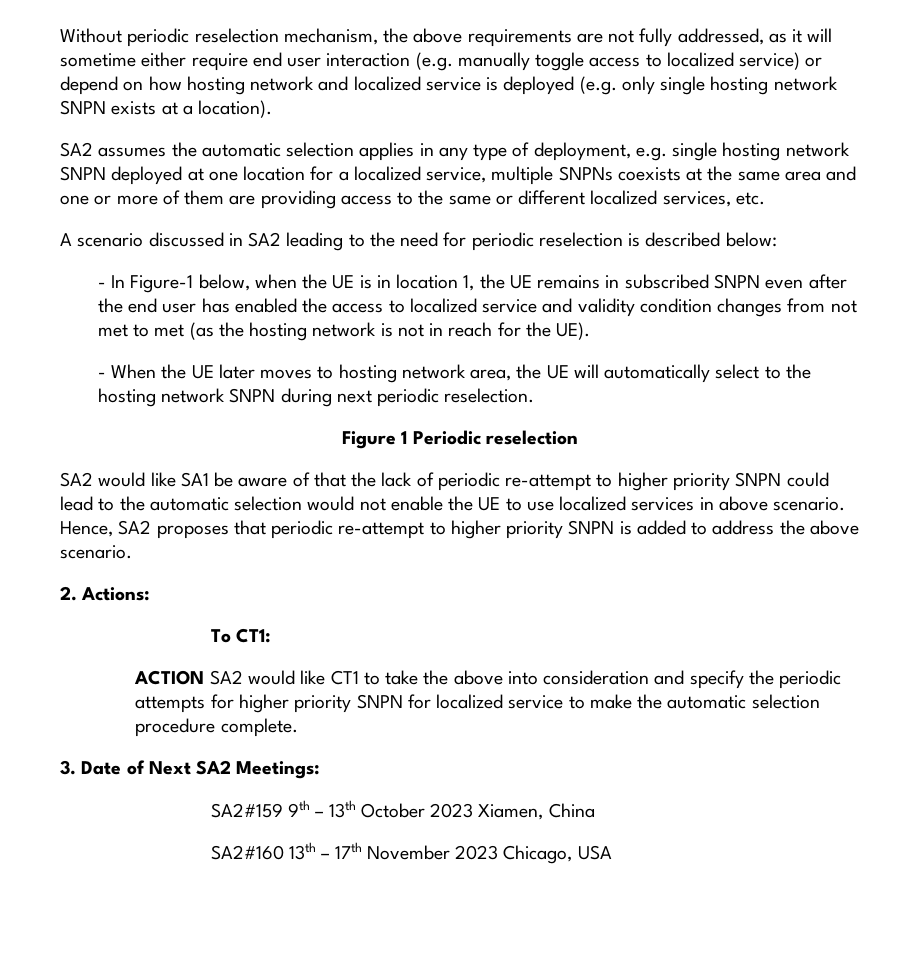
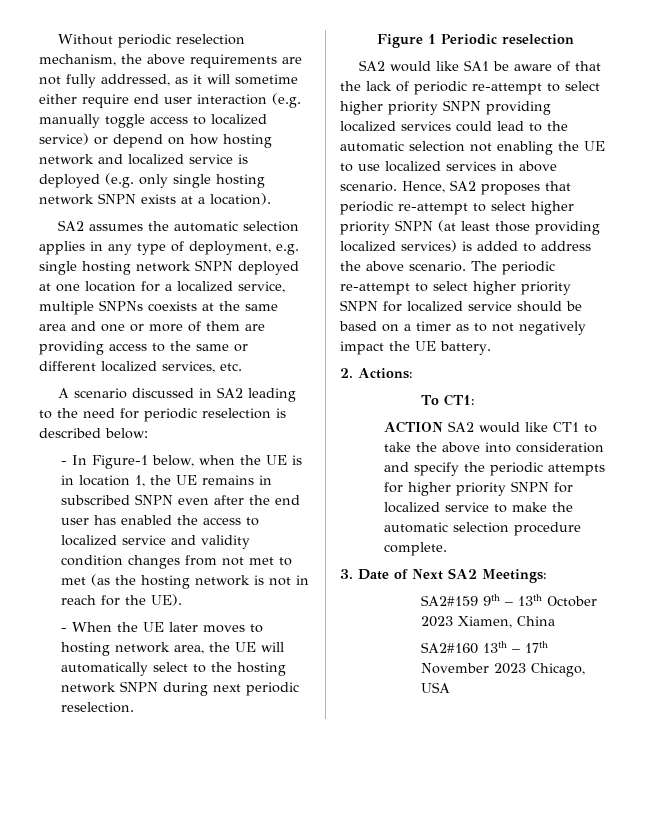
- SA2 would like SA1 be aware of that the lack of periodic re-attempt to higher priority SNPN could lead to the automatic selection would not enable the UE to use localized services in above scenario.
+ SA2 would like SA1 be aware of that the lack of periodic re-attempt to select higher priority SNPN providing localized services could lead to the automatic selection not enabling the UE to use localized services in above scenario.
- Hence, SA2 proposes that periodic re-attempt to higher priority SNPN is added to address the above scenario.
+ Hence, SA2 proposes that periodic re-attempt to select higher priority SNPN (at least those providing localized services) is added to address the above scenario. The periodic re-attempt to select higher priority SNPN for localized service should be based on a timer as to not negatively impact the UE battery.

